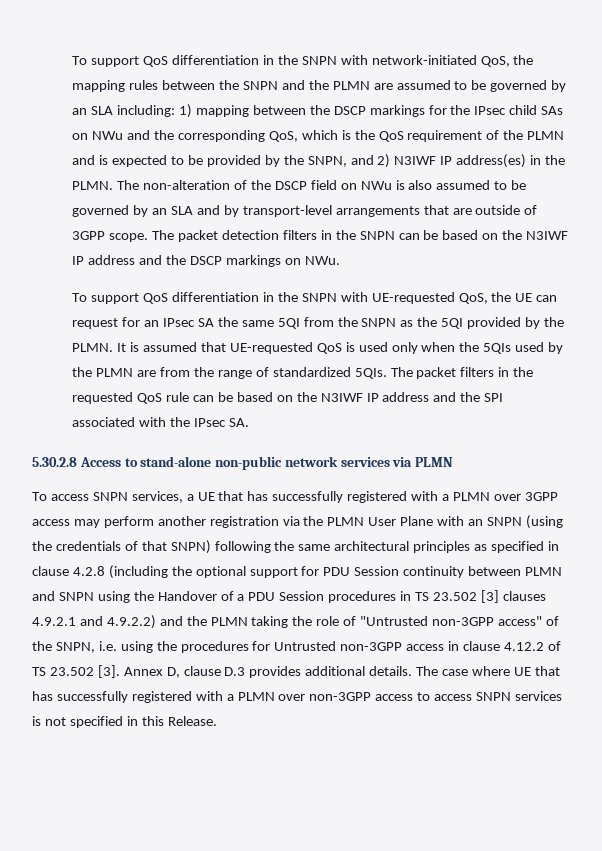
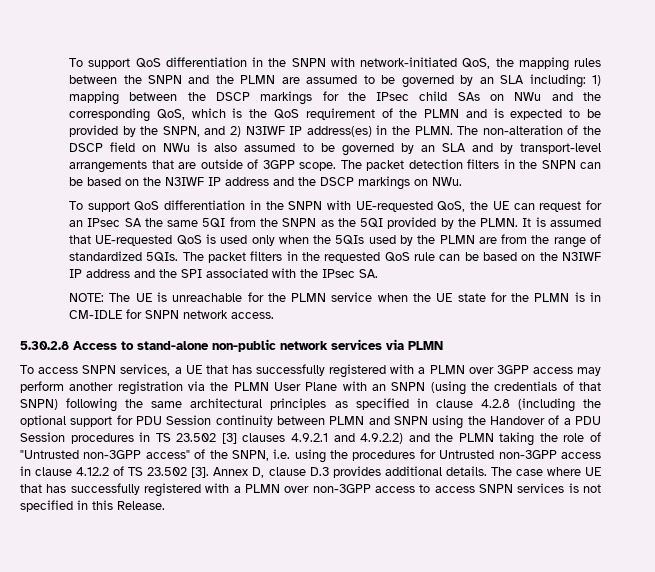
+ NOTE: The UE is unreachable for the PLMN service when the UE state for the PLMN is in CM-IDLE for SNPN network access.

